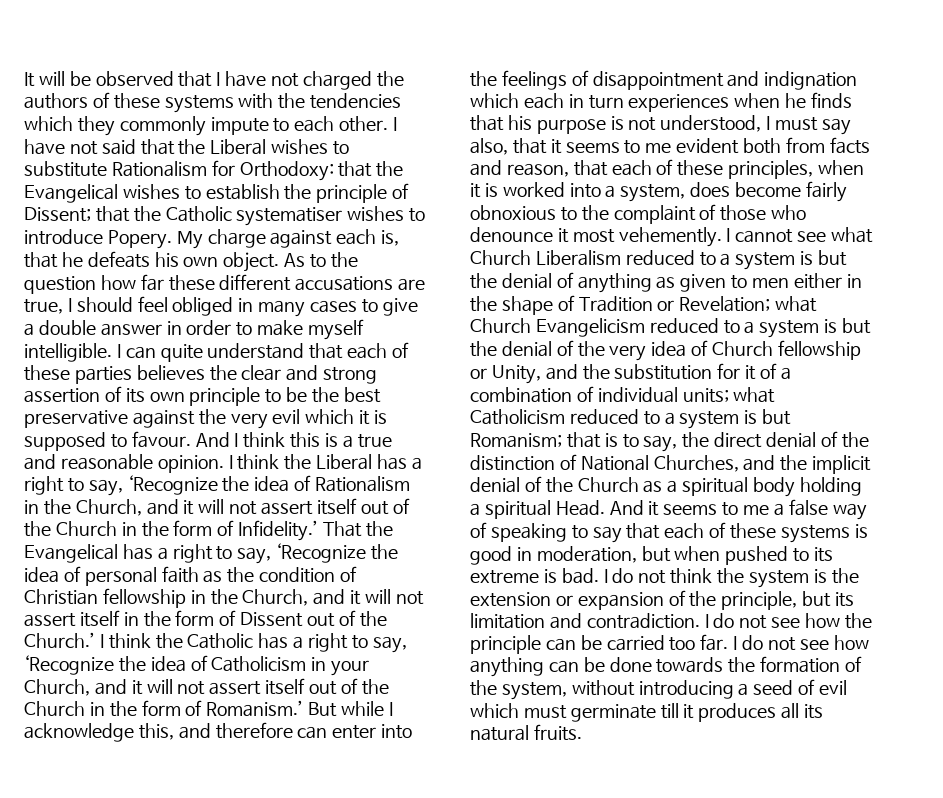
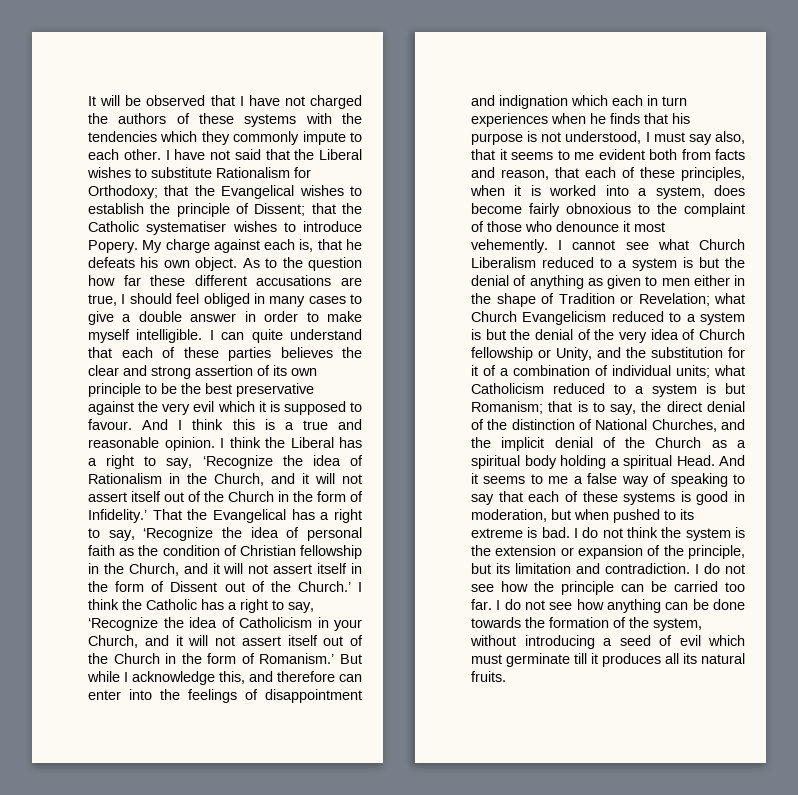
- I have not said that the Liberal wishes to substitute Rationalism for Orthodoxy: that the Evangelical wishes to establish the principle of Dissent; that the Catholic systematiser wishes to introduce Popery.
+ I have not said that the Liberal wishes to substitute Rationalism for Orthodoxy; that the Evangelical wishes to establish the principle of Dissent; that the Catholic systematiser wishes to introduce Popery.

